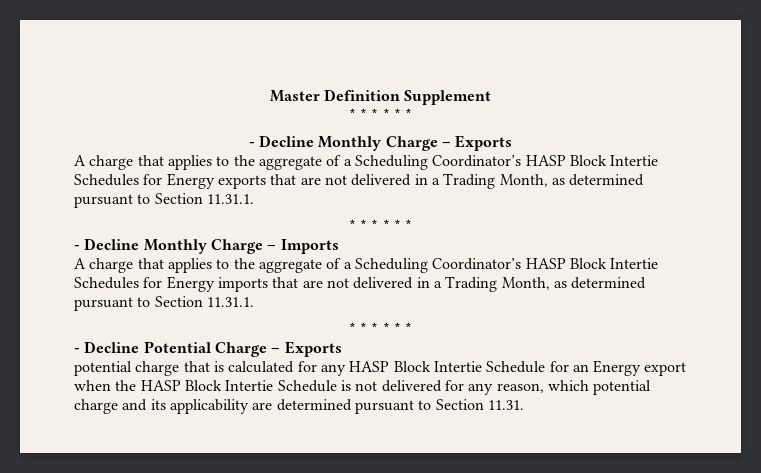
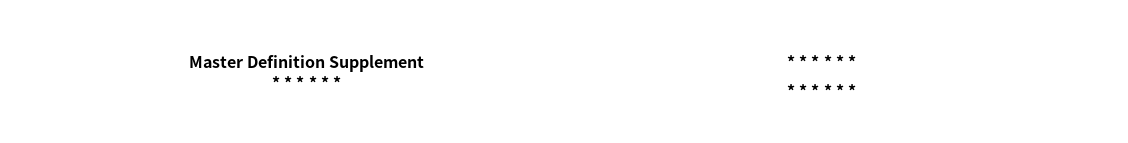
  Master Definition Supplement
  * * * * * *
- - Decline Monthly Charge – Exports
- A charge that applies to the aggregate of a Scheduling Coordinator’s HASP Block Intertie Schedules for Energy exports that are not delivered in a Trading Month, as determined pursuant to Section 11.31.1.
  * * * * * *
- - Decline Monthly Charge – Imports
- A charge that applies to the aggregate of a Scheduling Coordinator’s HASP Block Intertie Schedules for Energy imports that are not delivered in a Trading Month, as determined pursuant to Section 11.31.1.
  * * * * * *
- - Decline Potential Charge – Exports
- potential charge that is calculated for any HASP Block Intertie Schedule for an Energy export when the HASP Block Intertie Schedule is not delivered for any reason, which potential charge and its applicability are determined pursuant to Section 11.31.

